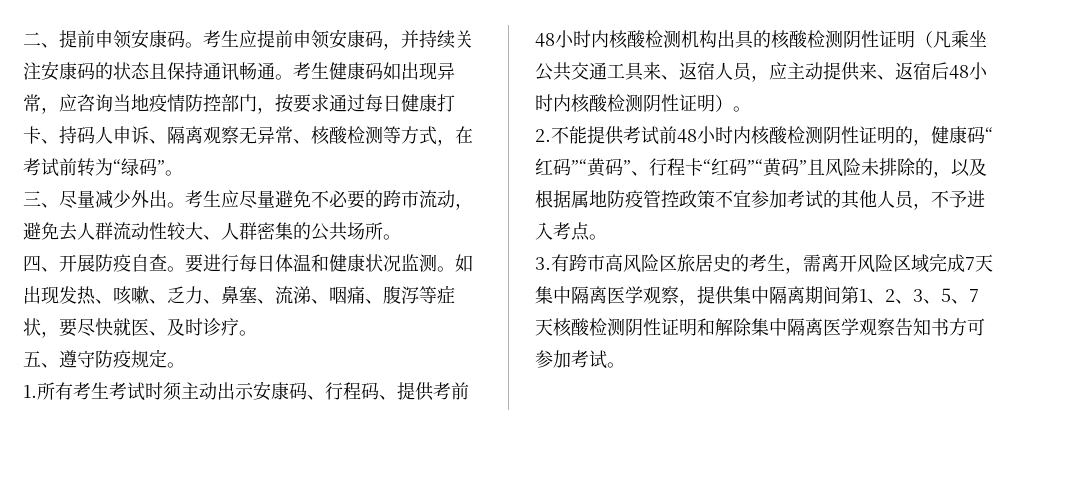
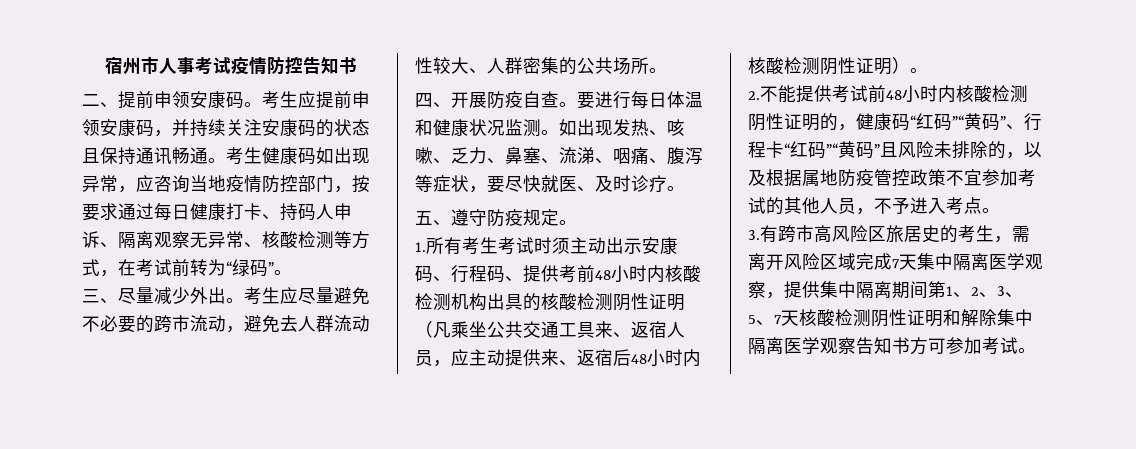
+ 宿州市人事考试疫情防控告知书

